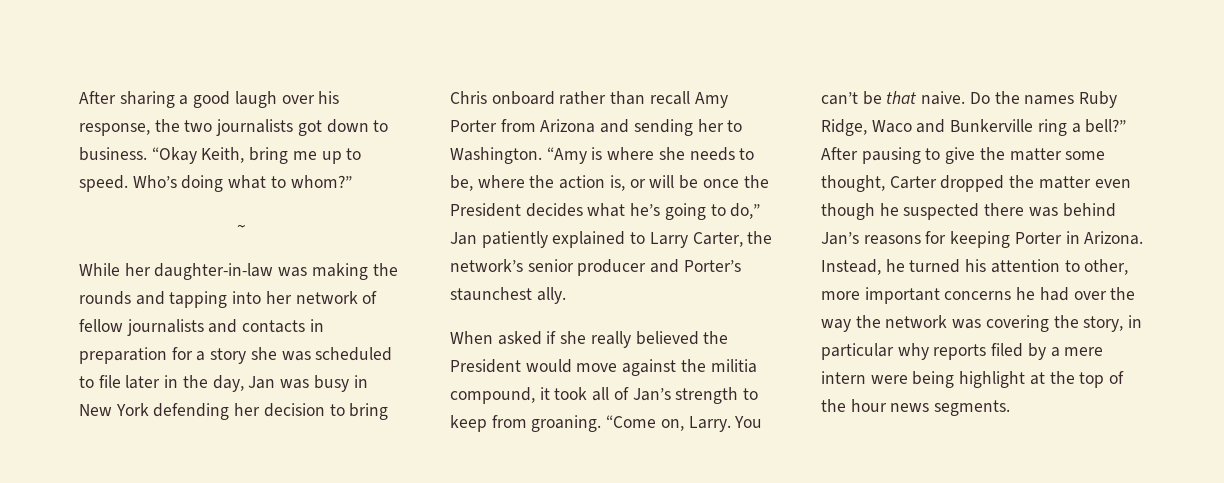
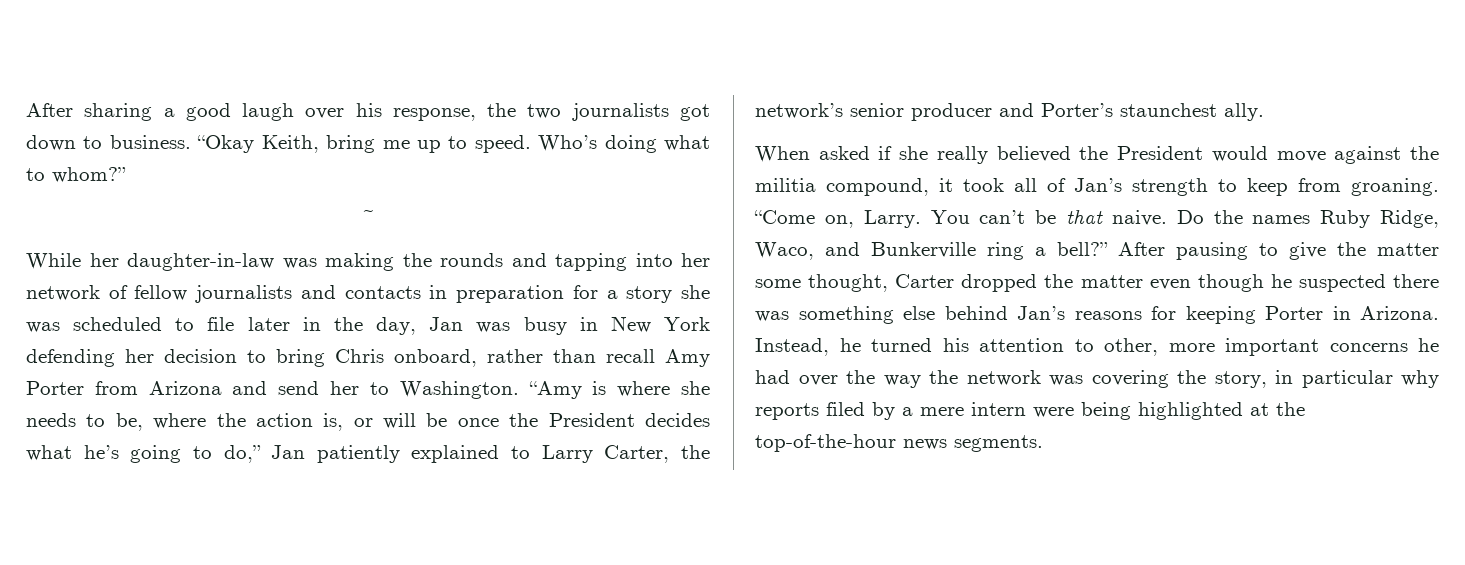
- While her daughter-in-law was making the rounds and tapping into her network of fellow journalists and contacts in preparation for a story she was scheduled to file later in the day, Jan was busy in New York defending her decision to bring Chris onboard rather than recall Amy Porter from Arizona and sending her to Washington.
+ While her daughter-in-law was making the rounds and tapping into her network of fellow journalists and contacts in preparation for a story she was scheduled to file later in the day, Jan was busy in New York defending her decision to bring Chris onboard, rather than recall Amy Porter from Arizona and send her to Washington.
- Do the names Ruby Ridge, Waco and Bunkerville ring a bell?”
+ Do the names Ruby Ridge, Waco, and Bunkerville ring a bell?”
- After pausing to give the matter some thought, Carter dropped the matter even though he suspected there was behind Jan’s reasons for keeping Porter in Arizona.
+ After pausing to give the matter some thought, Carter dropped the matter even though he suspected there was something else behind Jan’s reasons for keeping Porter in Arizona.
- Instead, he turned his attention to other, more important concerns he had over the way the network was covering the story, in particular why reports filed by a mere intern were being highlight at the top of the hour news segments.
+ Instead, he turned his attention to other, more important concerns he had over the way the network was covering the story, in particular why reports filed by a mere intern were being highlighted at the top-of-the-hour news segments.

